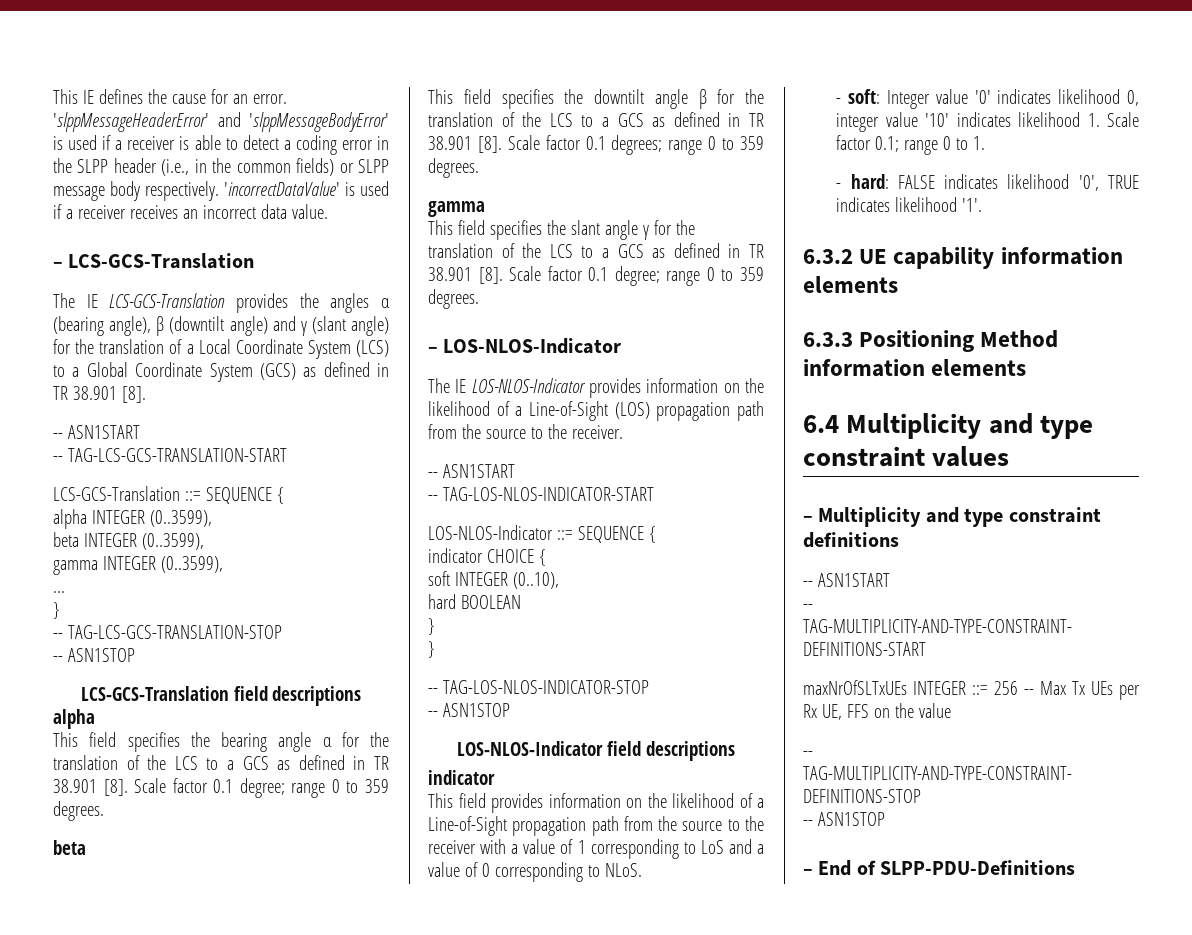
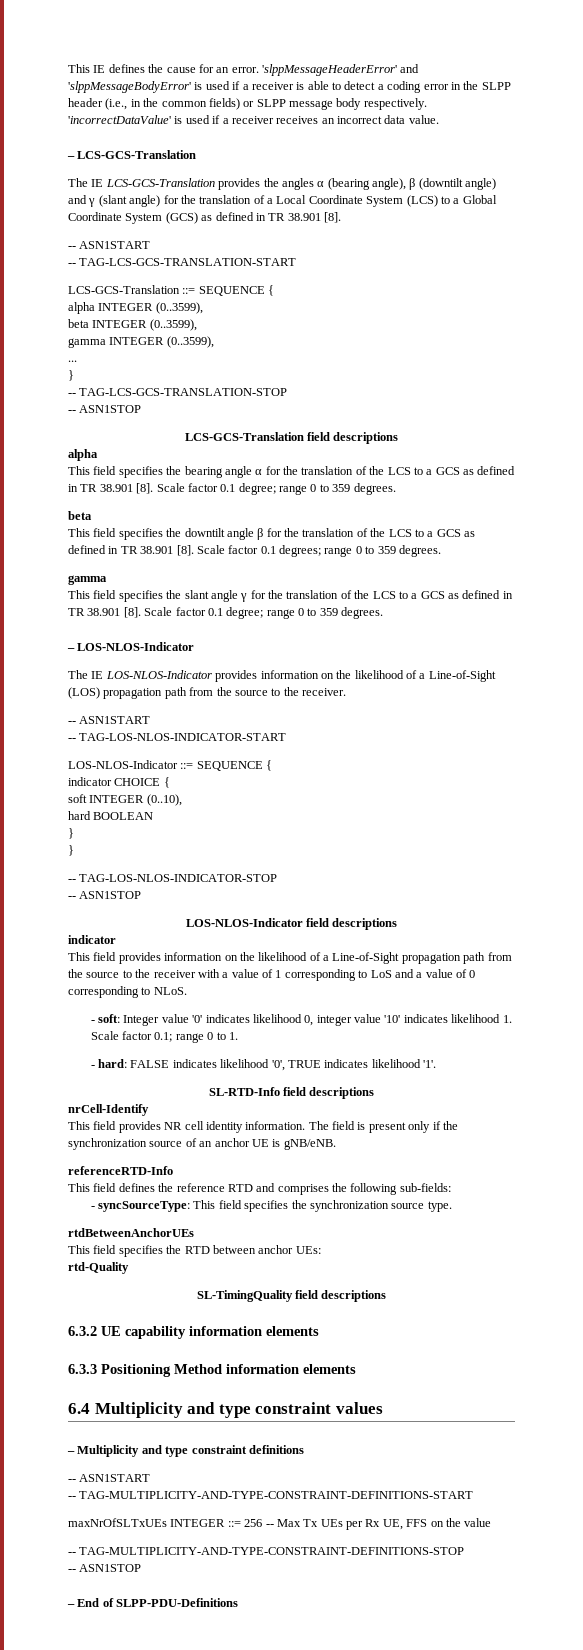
+ SL-RTD-Info field descriptions
+ nrCell-Identify
+ This field provides NR cell identity information. The field is present only if the synchronization source of an anchor UE is gNB/eNB.
+ referenceRTD-Info
+ This field defines the reference RTD and comprises the following sub-fields:
+ - syncSourceType: This field specifies the synchronization source type.
+ rtdBetweenAnchorUEs
+ This field specifies the RTD between anchor UEs:
+ rtd-Quality
+ SL-TimingQuality field descriptions

